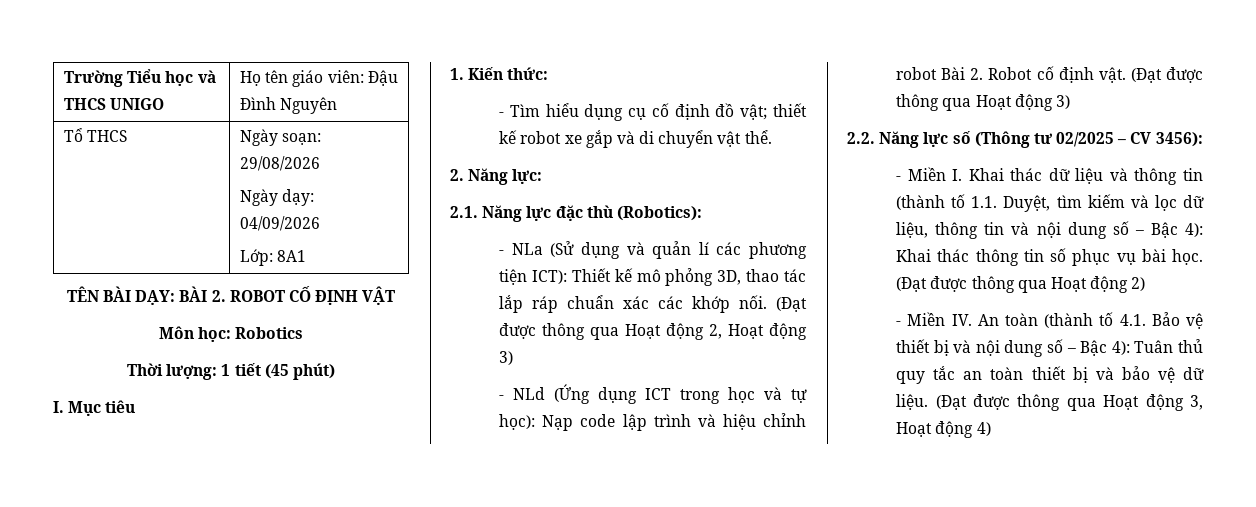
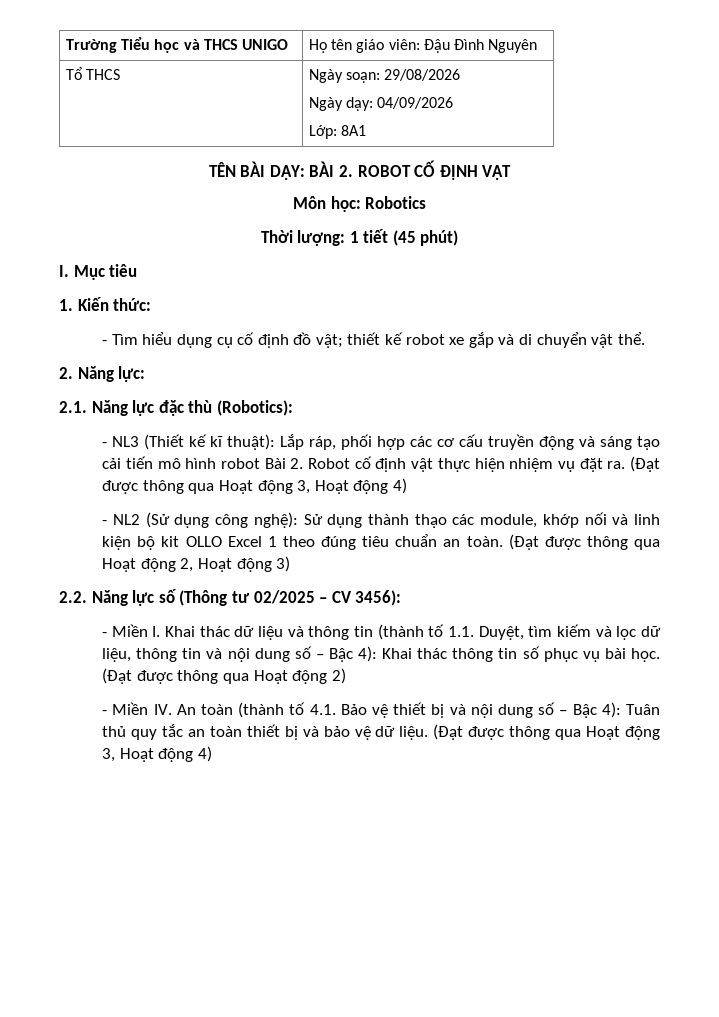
- - NLa (Sử dụng và quản lí các phương tiện ICT): Thiết kế mô phỏng 3D, thao tác lắp ráp chuẩn xác các khớp nối.
+ - NL3 (Thiết kế kĩ thuật): Lắp ráp, phối hợp các cơ cấu truyền động và sáng tạo cải tiến mô hình robot Bài 2. Robot cố định vật thực hiện nhiệm vụ đặt ra. (Đạt được thông qua Hoạt động 3, Hoạt động 4)
+ - NL2 (Sử dụng công nghệ): Sử dụng thành thạo các module, khớp nối và linh kiện bộ kit OLLO Excel 1 theo đúng tiêu chuẩn an toàn.
- - NLd (Ứng dụng ICT trong học và tự học): Nạp code lập trình và hiệu chỉnh robot Bài 2. Robot cố định vật. (Đạt được thông qua Hoạt động 3)

